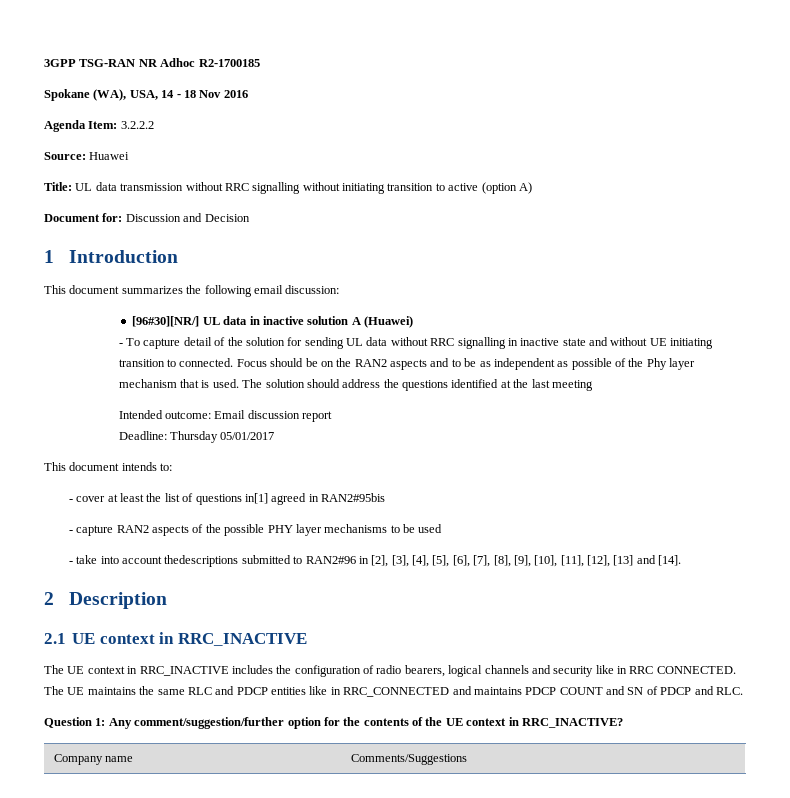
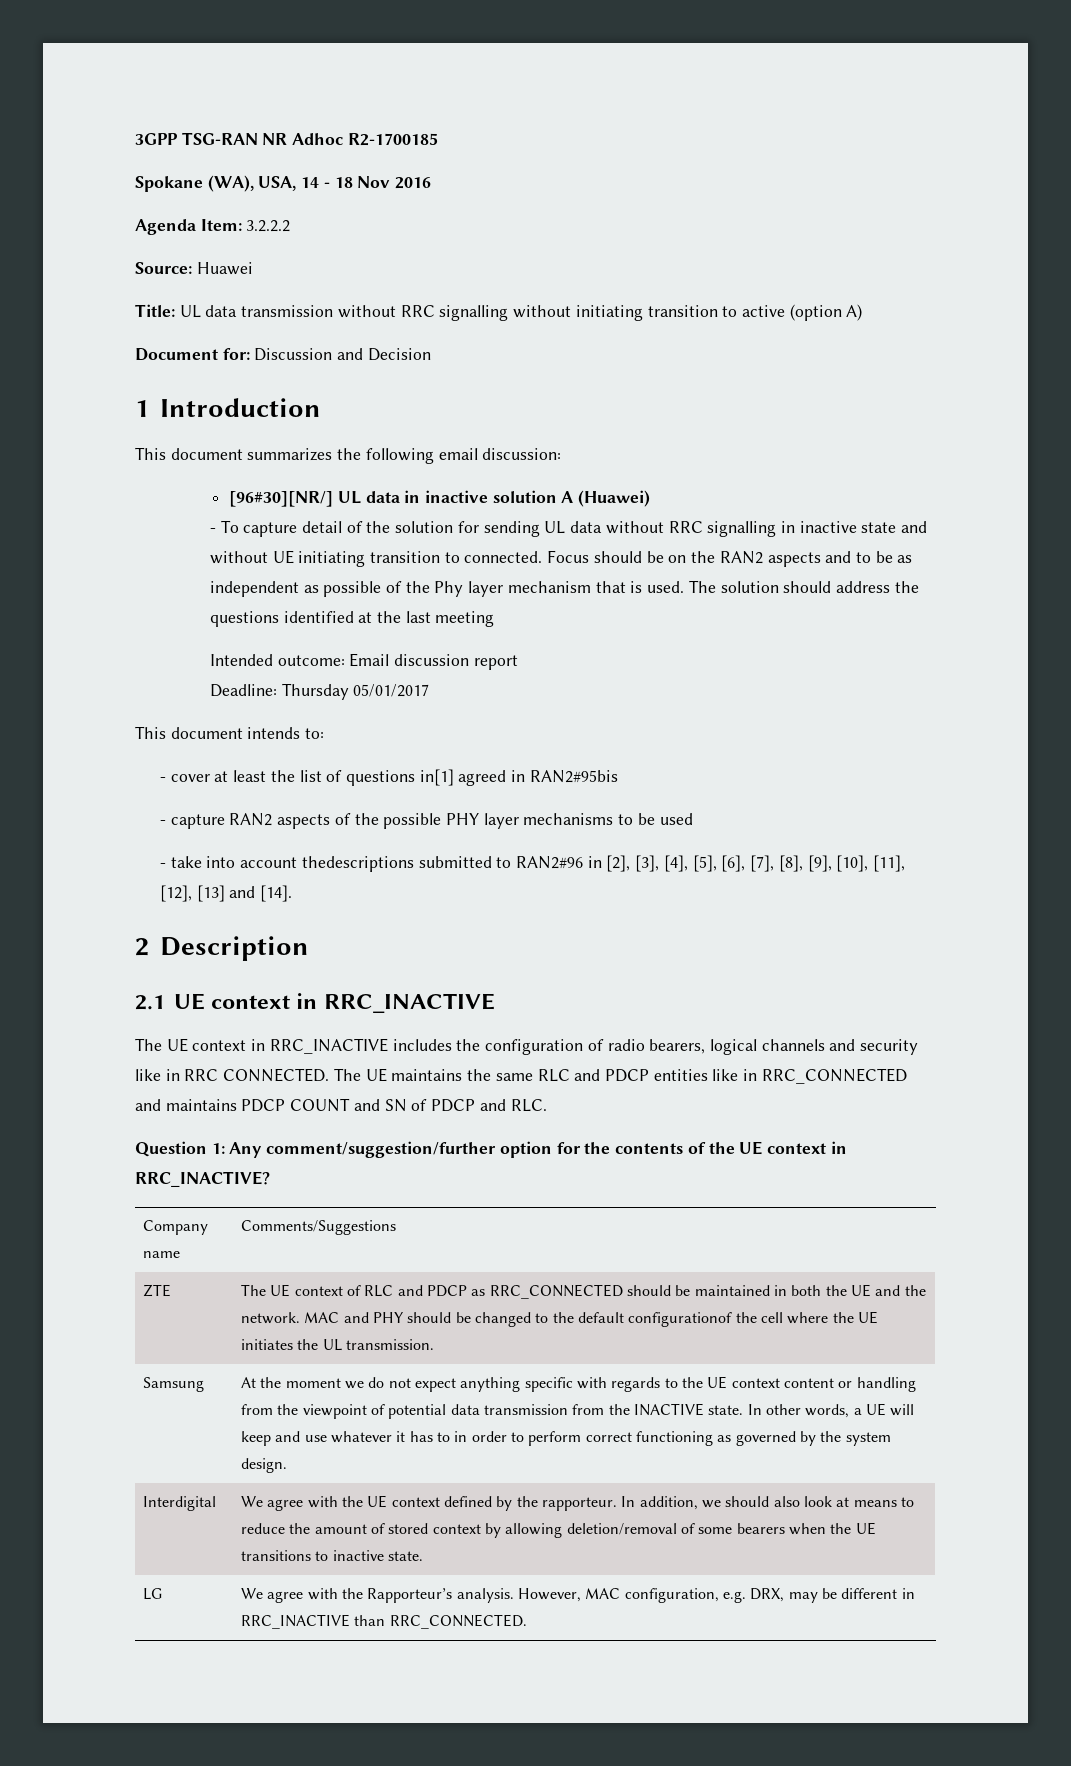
+ ZTE | The UE context of RLC and PDCP as RRC_CONNECTED should be maintained in both the UE and the network. MAC and PHY should be changed to the default configurationof the cell where the UE initiates the UL transmission.
+ Samsung | At the moment we do not expect anything specific with regards to the UE context content or handling from the viewpoint of potential data transmission from the INACTIVE state. In other words, a UE will keep and use whatever it has to in order to perform correct functioning as governed by the system design.
+ Interdigital | We agree with the UE context defined by the rapporteur. In addition, we should also look at means to reduce the amount of stored context by allowing deletion/removal of some bearers when the UE transitions to inactive state.
+ LG | We agree with the Rapporteur’s analysis. However, MAC configuration, e.g. DRX, may be different in RRC_INACTIVE than RRC_CONNECTED.

